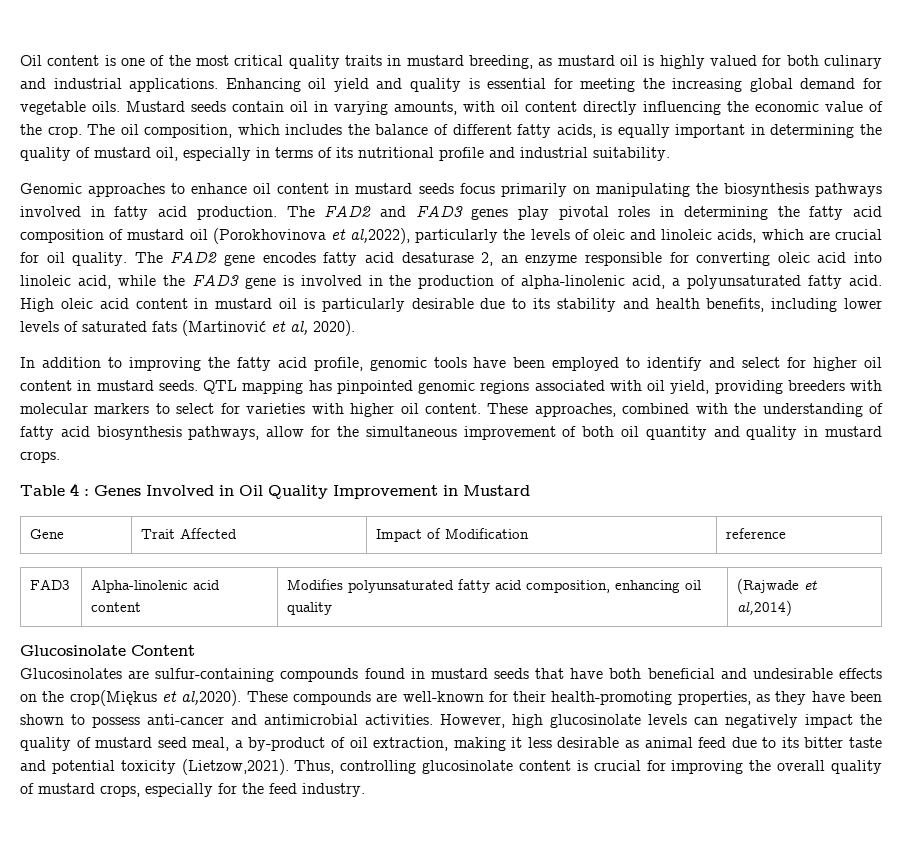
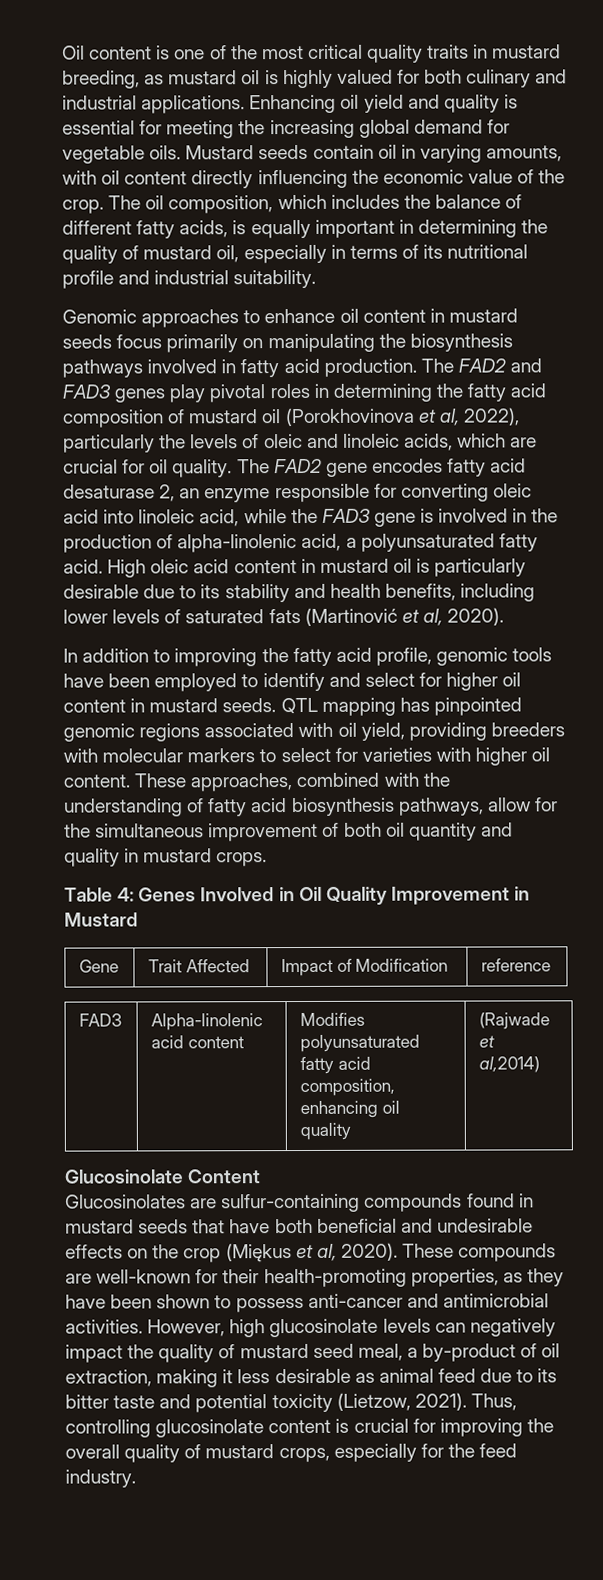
- The FAD2 and FAD3 genes play pivotal roles in determining the fatty acid composition of mustard oil (Porokhovinova et al,2022), particularly the levels of oleic and linoleic acids, which are crucial for oil quality.
+ The FAD2 and FAD3 genes play pivotal roles in determining the fatty acid composition of mustard oil (Porokhovinova et al, 2022), particularly the levels of oleic and linoleic acids, which are crucial for oil quality.
- Table 4 : Genes Involved in Oil Quality Improvement in Mustard
+ Table 4: Genes Involved in Oil Quality Improvement in Mustard
- Glucosinolates are sulfur-containing compounds found in mustard seeds that have both beneficial and undesirable effects on the crop(Miękus et al,2020).
+ Glucosinolates are sulfur-containing compounds found in mustard seeds that have both beneficial and undesirable effects on the crop (Miękus et al, 2020).
- However, high glucosinolate levels can negatively impact the quality of mustard seed meal, a by-product of oil extraction, making it less desirable as animal feed due to its bitter taste and potential toxicity (Lietzow,2021).
+ However, high glucosinolate levels can negatively impact the quality of mustard seed meal, a by-product of oil extraction, making it less desirable as animal feed due to its bitter taste and potential toxicity (Lietzow, 2021).

